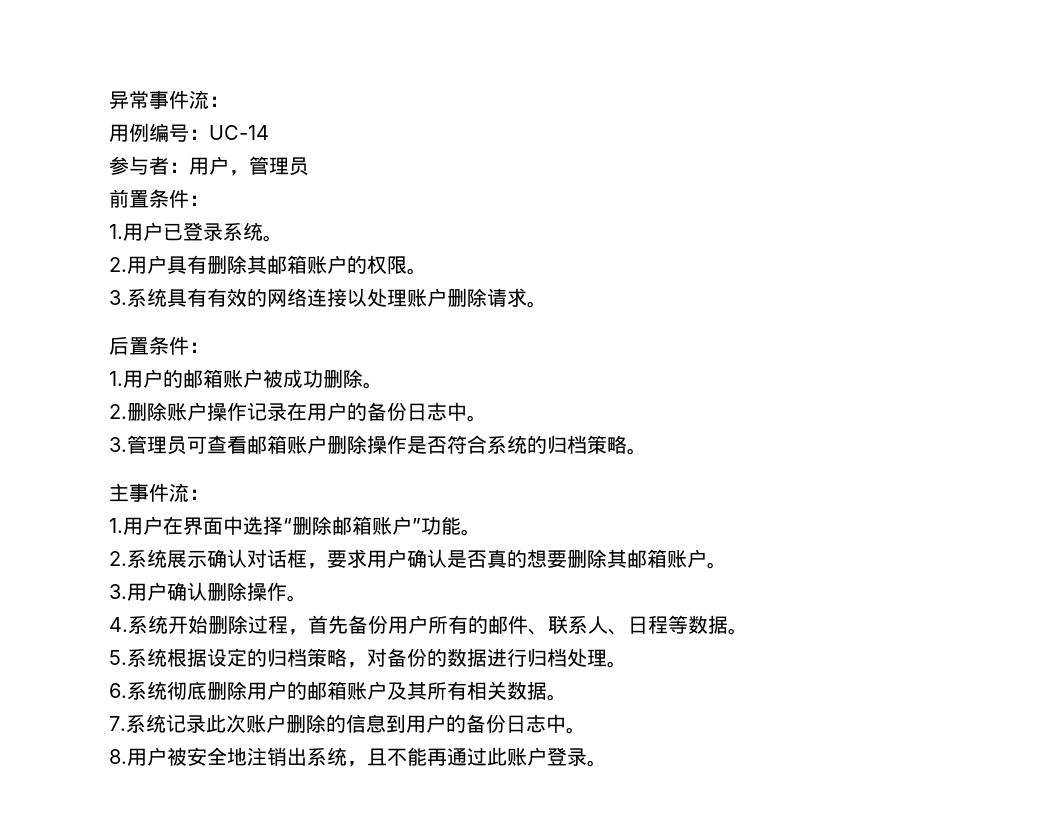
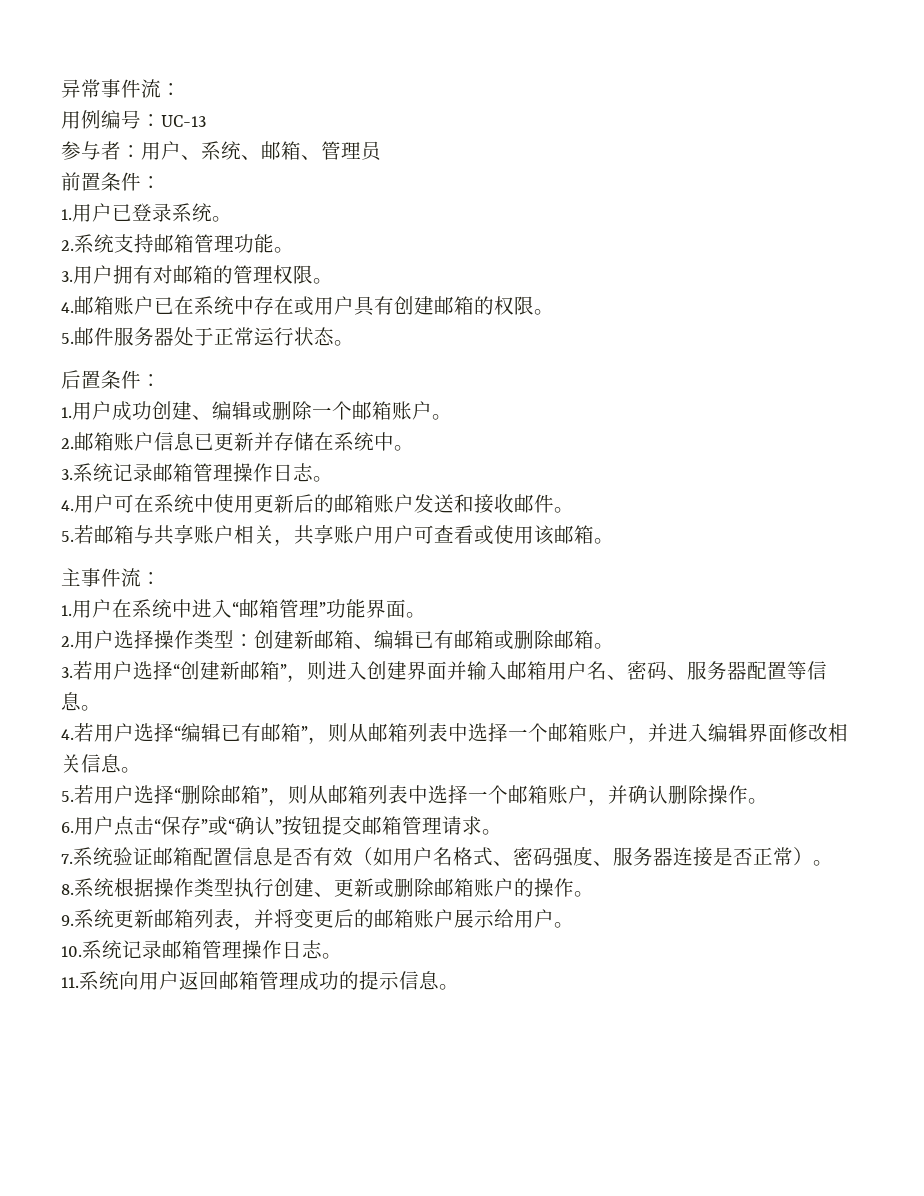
- 用例编号：UC-14
+ 用例编号：UC-13
- 参与者：用户，管理员
+ 参与者：用户、系统、邮箱、管理员
- 2.用户具有删除其邮箱账户的权限。
- 3.系统具有有效的网络连接以处理账户删除请求。
+ 2.系统支持邮箱管理功能。
+ 3.用户拥有对邮箱的管理权限。
+ 4.邮箱账户已在系统中存在或用户具有创建邮箱的权限。
+ 5.邮件服务器处于正常运行状态。
- 1.用户的邮箱账户被成功删除。
- 2.删除账户操作记录在用户的备份日志中。
- 3.管理员可查看邮箱账户删除操作是否符合系统的归档策略。
+ 1.用户成功创建、编辑或删除一个邮箱账户。
+ 2.邮箱账户信息已更新并存储在系统中。
+ 3.系统记录邮箱管理操作日志。
+ 4.用户可在系统中使用更新后的邮箱账户发送和接收邮件。
+ 5.若邮箱与共享账户相关，共享账户用户可查看或使用该邮箱。
- 1.用户在界面中选择“删除邮箱账户”功能。
- 2.系统展示确认对话框，要求用户确认是否真的想要删除其邮箱账户。
- 3.用户确认删除操作。
- 4.系统开始删除过程，首先备份用户所有的邮件、联系人、日程等数据。
- 5.系统根据设定的归档策略，对备份的数据进行归档处理。
- 6.系统彻底删除用户的邮箱账户及其所有相关数据。
- 7.系统记录此次账户删除的信息到用户的备份日志中。
- 8.用户被安全地注销出系统，且不能再通过此账户登录。
+ 1.用户在系统中进入“邮箱管理”功能界面。
+ 2.用户选择操作类型：创建新邮箱、编辑已有邮箱或删除邮箱。
+ 3.若用户选择“创建新邮箱”，则进入创建界面并输入邮箱用户名、密码、服务器配置等信息。
+ 4.若用户选择“编辑已有邮箱”，则从邮箱列表中选择一个邮箱账户，并进入编辑界面修改相关信息。
+ 5.若用户选择“删除邮箱”，则从邮箱列表中选择一个邮箱账户，并确认删除操作。
+ 6.用户点击“保存”或“确认”按钮提交邮箱管理请求。
+ 7.系统验证邮箱配置信息是否有效（如用户名格式、密码强度、服务器连接是否正常）。
+ 8.系统根据操作类型执行创建、更新或删除邮箱账户的操作。
+ 9.系统更新邮箱列表，并将变更后的邮箱账户展示给用户。
+ 10.系统记录邮箱管理操作日志。
+ 11.系统向用户返回邮箱管理成功的提示信息。

